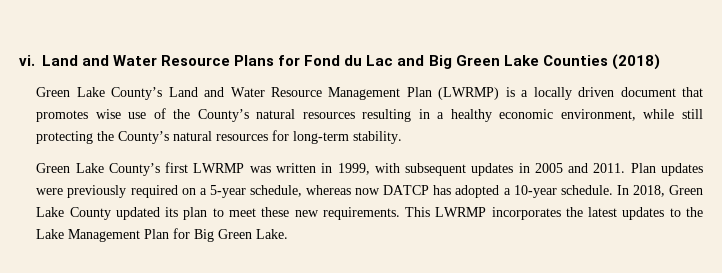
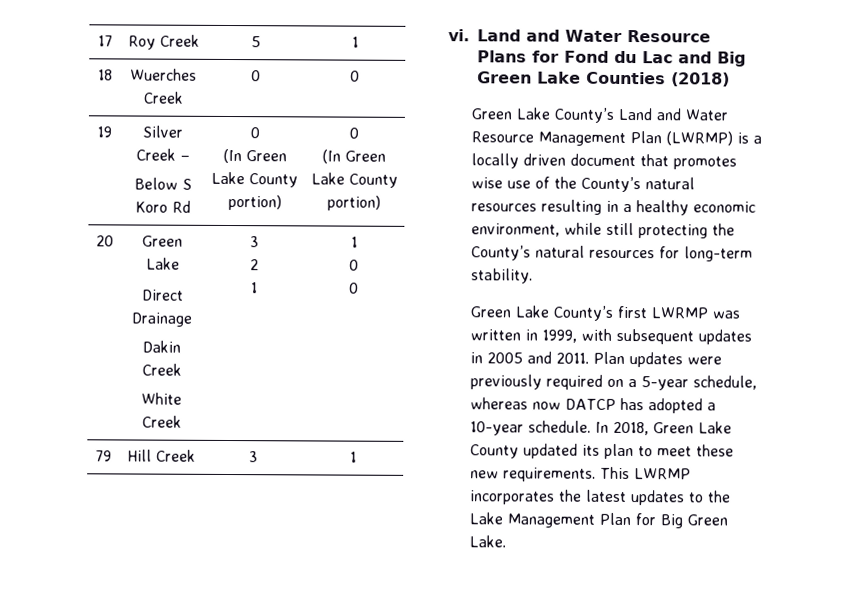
+ 17 | Roy Creek | 5 | 1
+ 18 | Wuerches Creek | 0 | 0
+ 19 | Silver Creek –
+ Below S Koro Rd | 0
+ (In Green Lake County portion) | 0
+ (In Green Lake County portion)
+ 20 | Green Lake
+ Direct Drainage
+ Dakin Creek
+ White Creek | 3
+ 2
+ 1 | 1
+ 0
+ 0
+ 79 | Hill Creek | 3 | 1

